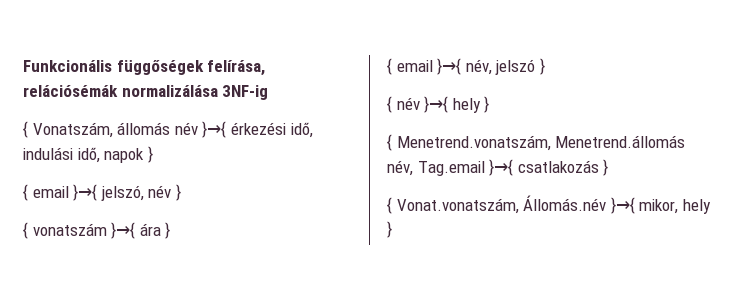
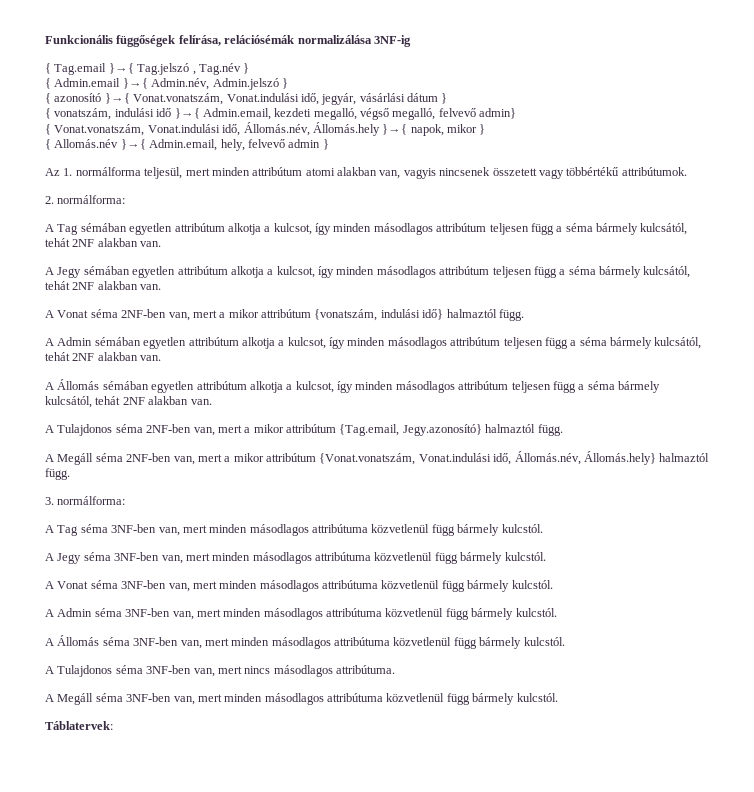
- { Vonatszám, állomás név }→{ érkezési idő, indulási idő, napok }
- { email }→{ jelszó, név }
- { vonatszám }→{ ára }
- { email }→{ név, jelszó }
- { név }→{ hely }
- { Menetrend.vonatszám, Menetrend.állomás név, Tag.email }→{ csatlakozás }
- { Vonat.vonatszám, Állomás.név }→{ mikor, hely }
+ { Tag.email }→{ Tag.jelszó , Tag.név }
+ { Admin.email }→{ Admin.név, Admin.jelszó }
+ { azonosító }→{ Vonat.vonatszám, Vonat.indulási idő, jegyár, vásárlási dátum }
+ { vonatszám, indulási idő }→{ Admin.email, kezdeti megalló, végső megalló, felvevő admin}
+ { Vonat.vonatszám, Vonat.indulási idő, Állomás.név, Állomás.hely }→{ napok, mikor }
+ { Allomás.név }→{ Admin.email, hely, felvevő admin }
+ Az 1. normálforma teljesül, mert minden attribútum atomi alakban van, vagyis nincsenek összetett vagy többértékű attribútumok.
+ 2. normálforma:
+ A Tag sémában egyetlen attribútum alkotja a kulcsot, így minden másodlagos attribútum teljesen függ a séma bármely kulcsától, tehát 2NF alakban van.
+ A Jegy sémában egyetlen attribútum alkotja a kulcsot, így minden másodlagos attribútum teljesen függ a séma bármely kulcsától, tehát 2NF alakban van.
+ A Vonat séma 2NF-ben van, mert a mikor attribútum {vonatszám, indulási idő} halmaztól függ.
+ A Admin sémában egyetlen attribútum alkotja a kulcsot, így minden másodlagos attribútum teljesen függ a séma bármely kulcsától, tehát 2NF alakban van.
+ A Állomás sémában egyetlen attribútum alkotja a kulcsot, így minden másodlagos attribútum teljesen függ a séma bármely kulcsától, tehát 2NF alakban van.
+ A Tulajdonos séma 2NF-ben van, mert a mikor attribútum {Tag.email, Jegy.azonosító} halmaztól függ.
+ A Megáll séma 2NF-ben van, mert a mikor attribútum {Vonat.vonatszám, Vonat.indulási idő, Állomás.név, Állomás.hely} halmaztól függ.
+ 3. normálforma:
+ A Tag séma 3NF-ben van, mert minden másodlagos attribútuma közvetlenül függ bármely kulcstól.
+ A Jegy séma 3NF-ben van, mert minden másodlagos attribútuma közvetlenül függ bármely kulcstól.
+ A Vonat séma 3NF-ben van, mert minden másodlagos attribútuma közvetlenül függ bármely kulcstól.
+ A Admin séma 3NF-ben van, mert minden másodlagos attribútuma közvetlenül függ bármely kulcstól.
+ A Állomás séma 3NF-ben van, mert minden másodlagos attribútuma közvetlenül függ bármely kulcstól.
+ A Tulajdonos séma 3NF-ben van, mert nincs másodlagos attribútuma.
+ A Megáll séma 3NF-ben van, mert minden másodlagos attribútuma közvetlenül függ bármely kulcstól.
+ Táblatervek:

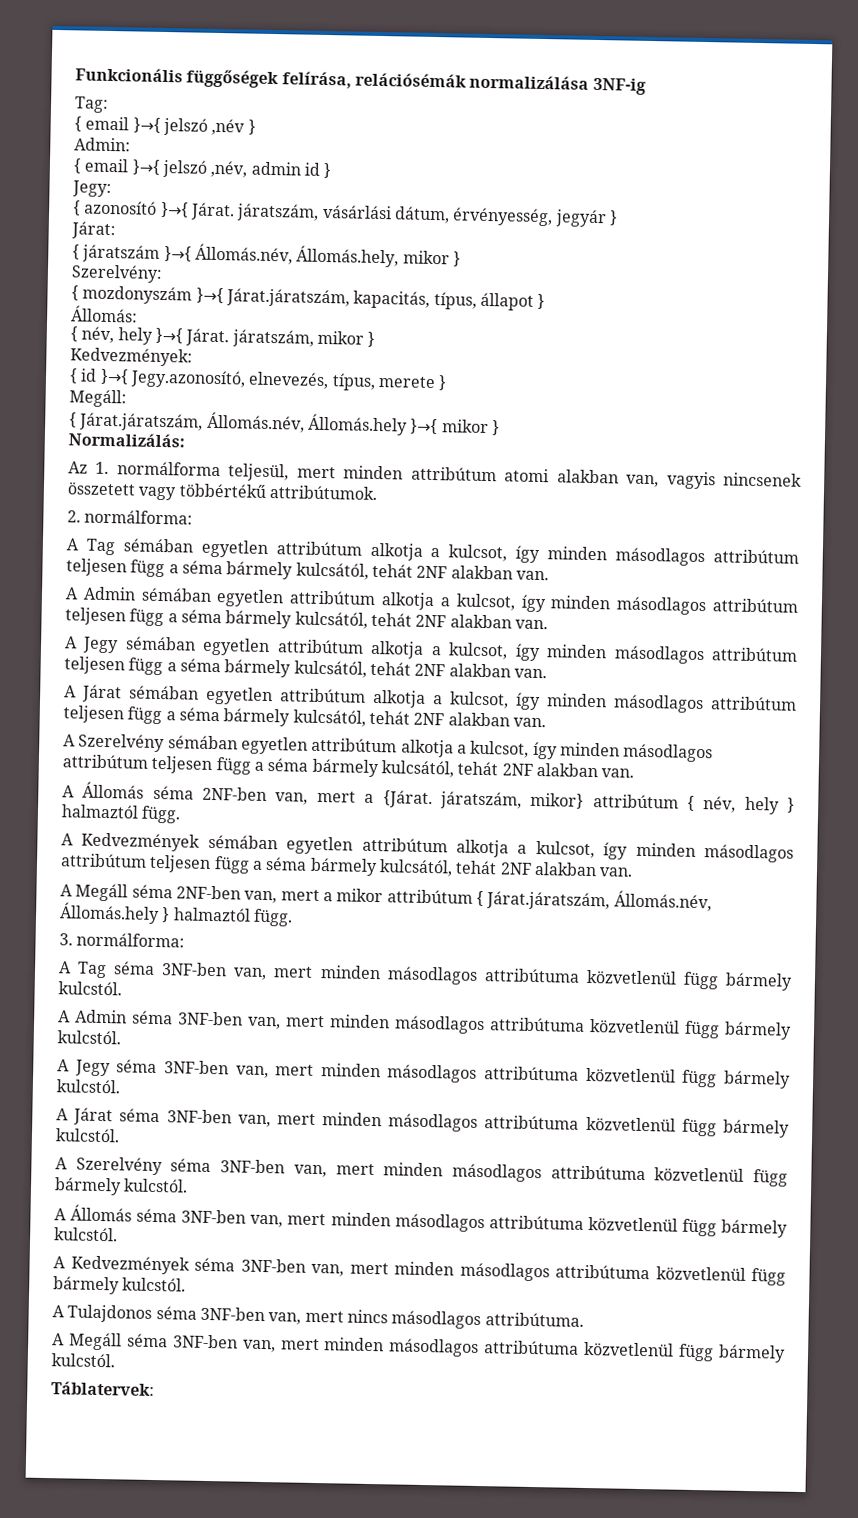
- { Tag.email }→{ Tag.jelszó , Tag.név }
- { Admin.email }→{ Admin.név, Admin.jelszó }
+ Tag:
+ { email }→{ jelszó ,név }
+ Admin:
+ { email }→{ jelszó ,név, admin id }
+ Jegy:
- { azonosító }→{ Vonat.vonatszám, Vonat.indulási idő, jegyár, vásárlási dátum }
- { vonatszám, indulási idő }→{ Admin.email, kezdeti megalló, végső megalló, felvevő admin}
- { Vonat.vonatszám, Vonat.indulási idő, Állomás.név, Állomás.hely }→{ napok, mikor }
- { Allomás.név }→{ Admin.email, hely, felvevő admin }
+ { azonosító }→{ Járat. járatszám, vásárlási dátum, érvényesség, jegyár }
+ Járat:
+ { járatszám }→{ Állomás.név, Állomás.hely, mikor }
+ Szerelvény:
+ { mozdonyszám }→{ Járat.járatszám, kapacitás, típus, állapot }
+ Állomás:
+ { név, hely }→{ Járat. járatszám, mikor }
+ Kedvezmények:
+ { id }→{ Jegy.azonosító, elnevezés, típus, merete }
+ Megáll:
+ { Járat.járatszám, Állomás.név, Állomás.hely }→{ mikor }
+ Normalizálás:
+ A Admin sémában egyetlen attribútum alkotja a kulcsot, így minden másodlagos attribútum teljesen függ a séma bármely kulcsától, tehát 2NF alakban van.
- A Vonat séma 2NF-ben van, mert a mikor attribútum {vonatszám, indulási idő} halmaztól függ.
- A Admin sémában egyetlen attribútum alkotja a kulcsot, így minden másodlagos attribútum teljesen függ a séma bármely kulcsától, tehát 2NF alakban van.
+ A Járat sémában egyetlen attribútum alkotja a kulcsot, így minden másodlagos attribútum teljesen függ a séma bármely kulcsától, tehát 2NF alakban van.
+ A Szerelvény sémában egyetlen attribútum alkotja a kulcsot, így minden másodlagos attribútum teljesen függ a séma bármely kulcsától, tehát 2NF alakban van.
- A Állomás sémában egyetlen attribútum alkotja a kulcsot, így minden másodlagos attribútum teljesen függ a séma bármely kulcsától, tehát 2NF alakban van.
+ A Állomás séma 2NF-ben van, mert a {Járat. járatszám, mikor} attribútum { név, hely } halmaztól függ.
+ A Kedvezmények sémában egyetlen attribútum alkotja a kulcsot, így minden másodlagos attribútum teljesen függ a séma bármely kulcsától, tehát 2NF alakban van.
- A Tulajdonos séma 2NF-ben van, mert a mikor attribútum {Tag.email, Jegy.azonosító} halmaztól függ.
- A Megáll séma 2NF-ben van, mert a mikor attribútum {Vonat.vonatszám, Vonat.indulási idő, Állomás.név, Állomás.hely} halmaztól függ.
+ A Megáll séma 2NF-ben van, mert a mikor attribútum { Járat.járatszám, Állomás.név, Állomás.hely } halmaztól függ.
+ A Admin séma 3NF-ben van, mert minden másodlagos attribútuma közvetlenül függ bármely kulcstól.
- A Vonat séma 3NF-ben van, mert minden másodlagos attribútuma közvetlenül függ bármely kulcstól.
+ A Járat séma 3NF-ben van, mert minden másodlagos attribútuma közvetlenül függ bármely kulcstól.
- A Admin séma 3NF-ben van, mert minden másodlagos attribútuma közvetlenül függ bármely kulcstól.
+ A Szerelvény séma 3NF-ben van, mert minden másodlagos attribútuma közvetlenül függ bármely kulcstól.
+ A Kedvezmények séma 3NF-ben van, mert minden másodlagos attribútuma közvetlenül függ bármely kulcstól.

